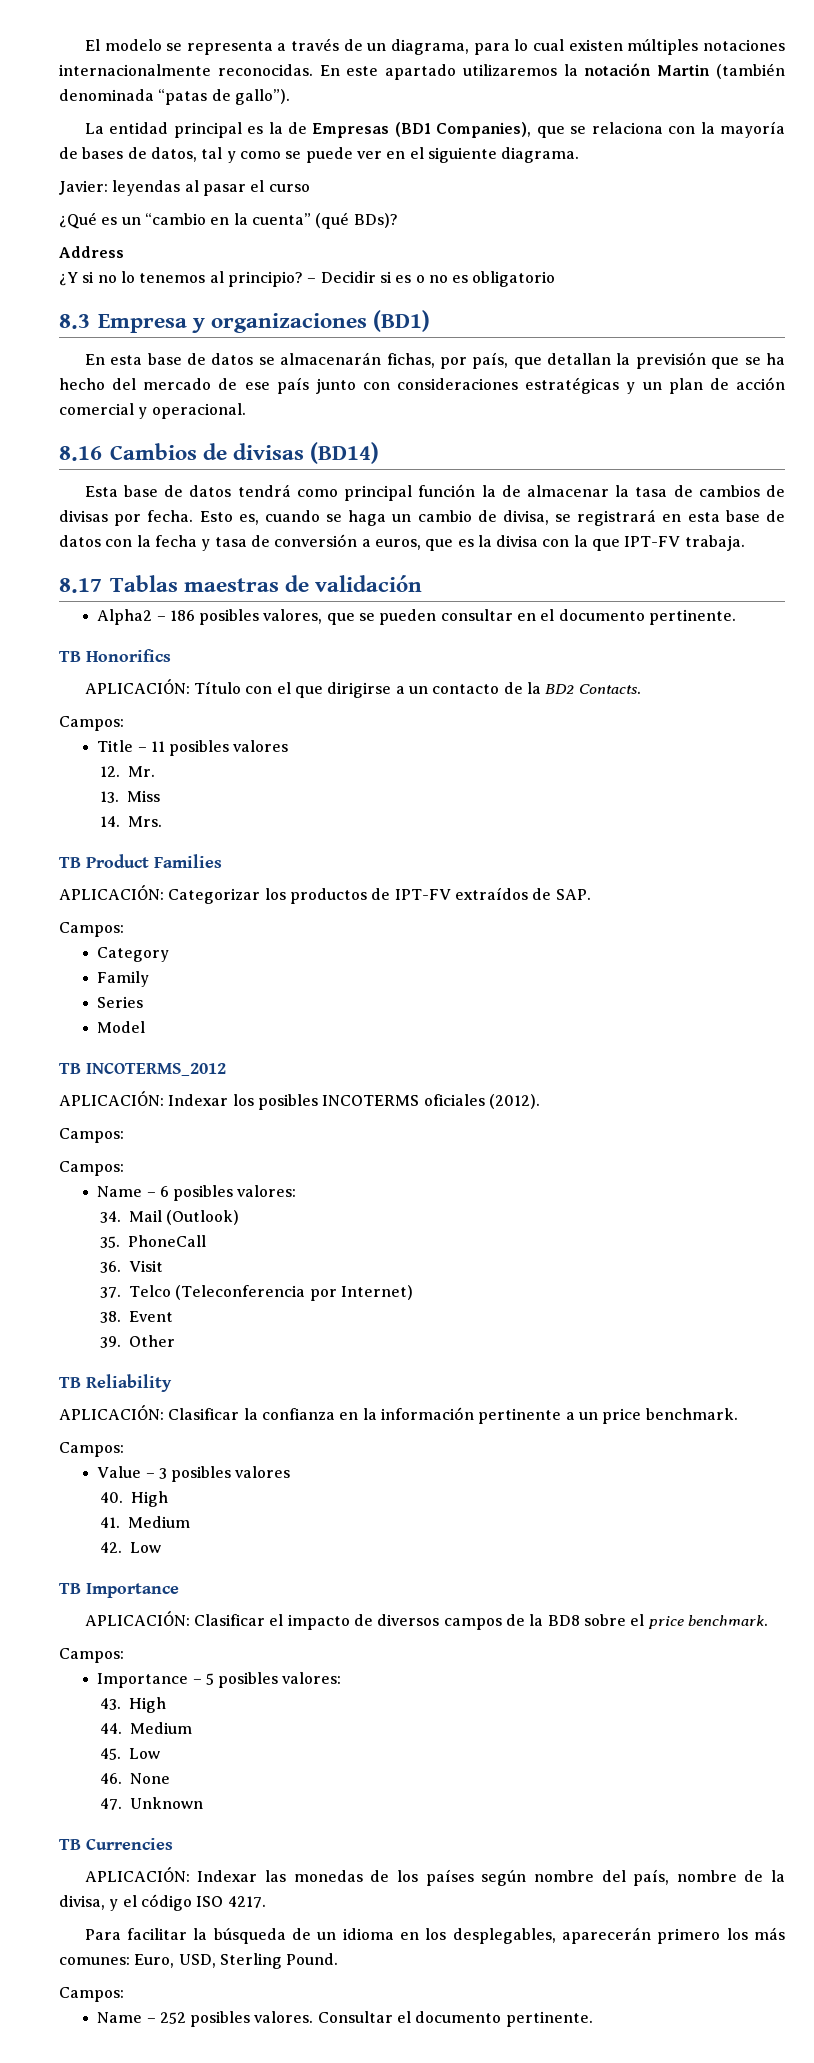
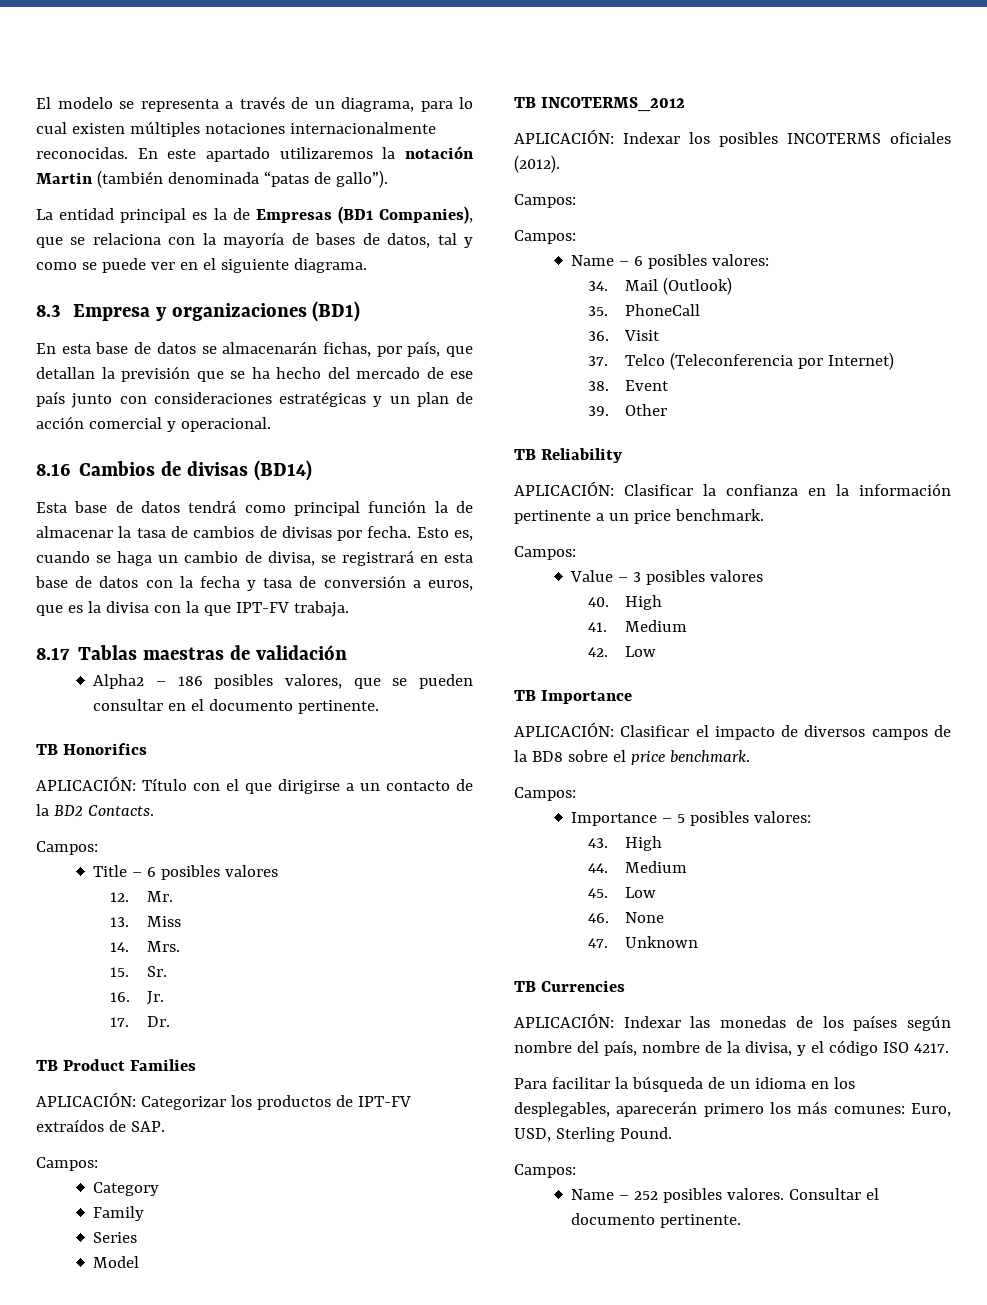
- Javier: leyendas al pasar el curso
- ¿Qué es un “cambio en la cuenta” (qué BDs)?
- Address
- ¿Y si no lo tenemos al principio? – Decidir si es o no es obligatorio
- Title – 11 posibles valores
+ Title – 6 posibles valores
+ 15. Sr.
+ 16. Jr.
+ 17. Dr.

